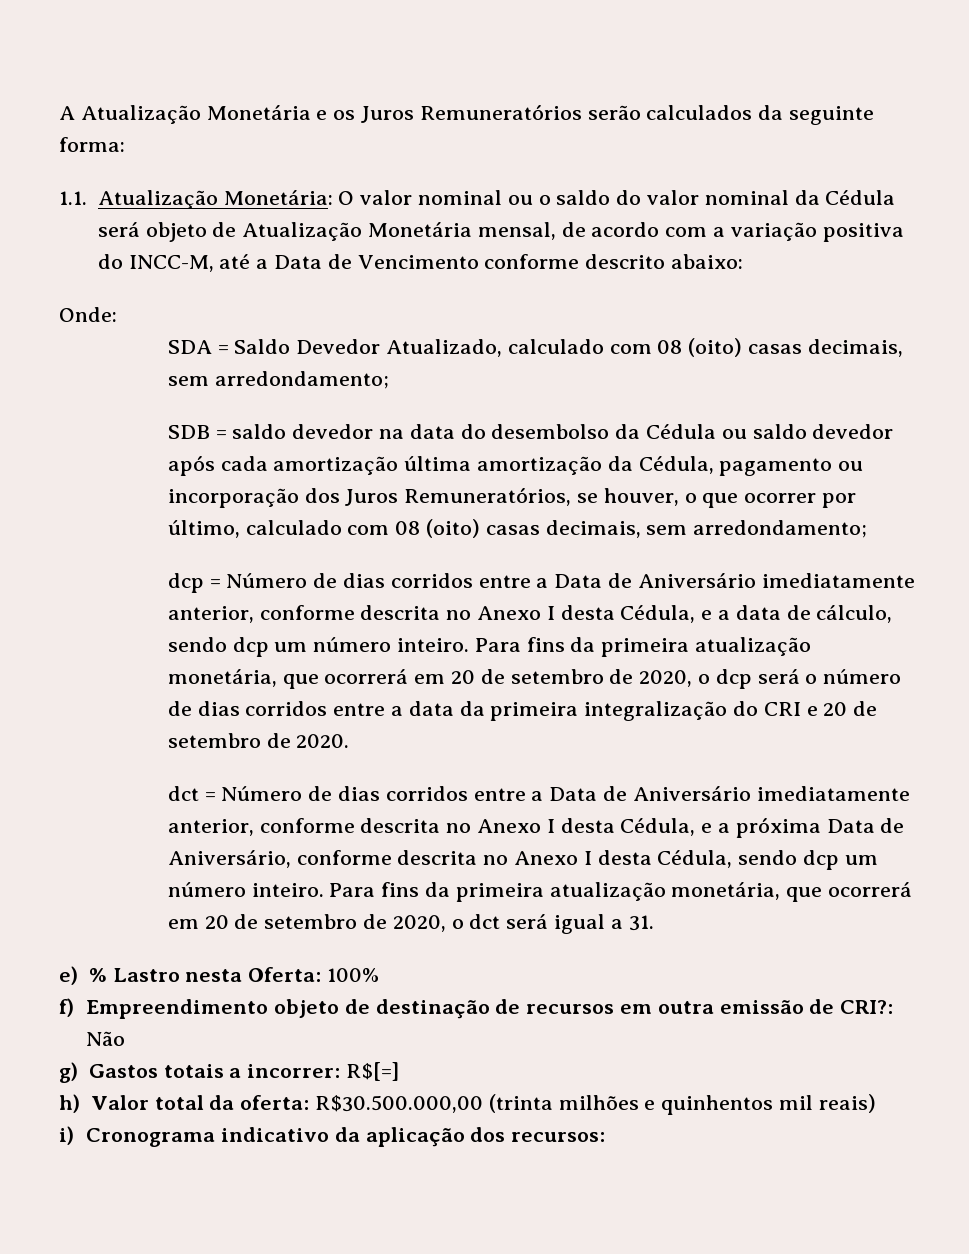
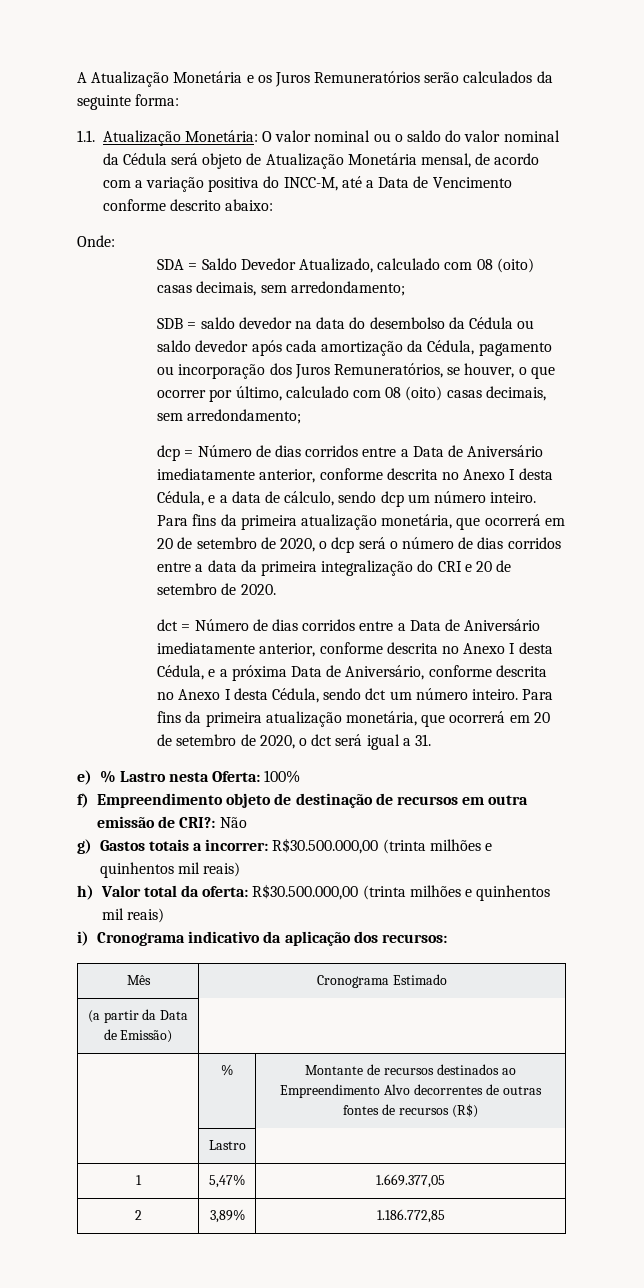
- SDB = saldo devedor na data do desembolso da Cédula ou saldo devedor após cada amortização última amortização da Cédula, pagamento ou incorporação dos Juros Remuneratórios, se houver, o que ocorrer por último, calculado com 08 (oito) casas decimais, sem arredondamento;
+ SDB = saldo devedor na data do desembolso da Cédula ou saldo devedor após cada amortização da Cédula, pagamento ou incorporação dos Juros Remuneratórios, se houver, o que ocorrer por último, calculado com 08 (oito) casas decimais, sem arredondamento;
- dct = Número de dias corridos entre a Data de Aniversário imediatamente anterior, conforme descrita no Anexo I desta Cédula, e a próxima Data de Aniversário, conforme descrita no Anexo I desta Cédula, sendo dcp um número inteiro.
+ dct = Número de dias corridos entre a Data de Aniversário imediatamente anterior, conforme descrita no Anexo I desta Cédula, e a próxima Data de Aniversário, conforme descrita no Anexo I desta Cédula, sendo dct um número inteiro.
- g) Gastos totais a incorrer: R$[=]
+ g) Gastos totais a incorrer: R$30.500.000,00 (trinta milhões e quinhentos mil reais)
+ Mês | Cronograma Estimado
+ (a partir da Data de Emissão) |
+ | % | Montante de recursos destinados ao Empreendimento Alvo decorrentes de outras fontes de recursos (R$)
+ | Lastro |
+ 1 | 5,47% | 1.669.377,05
+ 2 | 3,89% | 1.186.772,85

